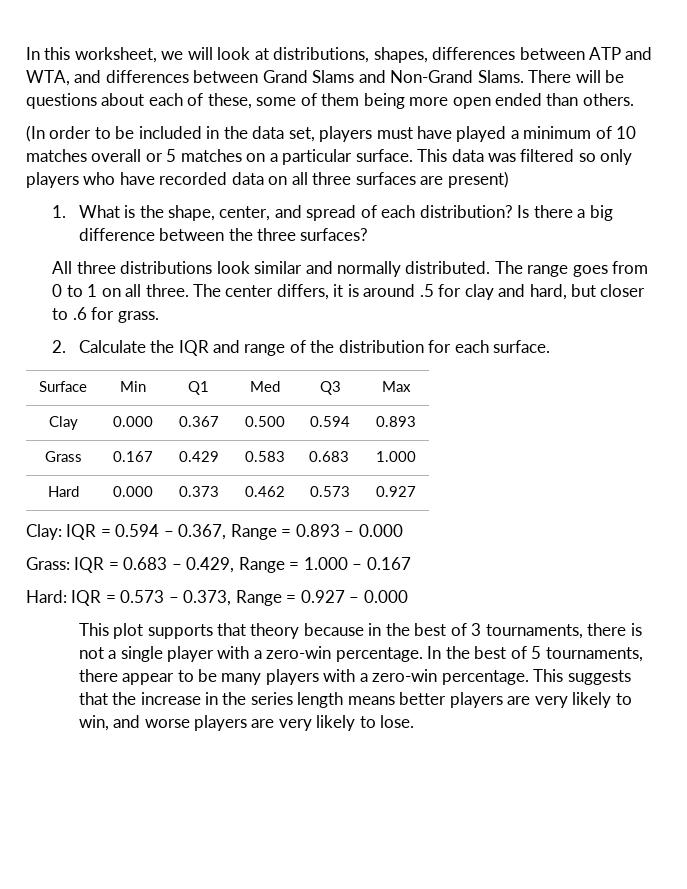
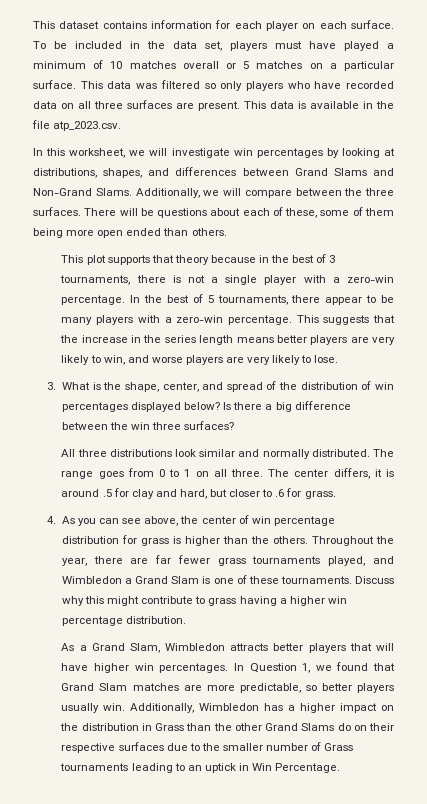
- In this worksheet, we will look at distributions, shapes, differences between ATP and WTA, and differences between Grand Slams and Non-Grand Slams. There will be questions about each of these, some of them being more open ended than others.
- (In order to be included in the data set, players must have played a minimum of 10 matches overall or 5 matches on a particular surface.
+ This dataset contains information for each player on each surface. To be included in the data set, players must have played a minimum of 10 matches overall or 5 matches on a particular surface.
- This data was filtered so only players who have recorded data on all three surfaces are present)
- 1. What is the shape, center, and spread of each distribution? Is there a big difference between the three surfaces?
- All three distributions look similar and normally distributed. The range goes from 0 to 1 on all three. The center differs, it is around .5 for clay and hard, but closer to .6 for grass.
- 2. Calculate the IQR and range of the distribution for each surface.
- Surface | Min | Q1 | Med | Q3 | Max
- Clay | 0.000 | 0.367 | 0.500 | 0.594 | 0.893
- Grass | 0.167 | 0.429 | 0.583 | 0.683 | 1.000
- Hard | 0.000 | 0.373 | 0.462 | 0.573 | 0.927
- Clay: IQR = 0.594 – 0.367, Range = 0.893 – 0.000
- Grass: IQR = 0.683 – 0.429, Range = 1.000 – 0.167
- Hard: IQR = 0.573 – 0.373, Range = 0.927 – 0.000
+ This data was filtered so only players who have recorded data on all three surfaces are present. This data is available in the file atp_2023.csv.
+ In this worksheet, we will investigate win percentages by looking at distributions, shapes, and differences between Grand Slams and Non-Grand Slams. Additionally, we will compare between the three surfaces. There will be questions about each of these, some of them being more open ended than others.
+ 3. What is the shape, center, and spread of the distribution of win percentages displayed below? Is there a big difference between the win three surfaces?
+ All three distributions look similar and normally distributed. The range goes from 0 to 1 on all three. The center differs, it is around .5 for clay and hard, but closer to .6 for grass.
+ 4. As you can see above, the center of win percentage distribution for grass is higher than the others. Throughout the year, there are far fewer grass tournaments played, and Wimbledon a Grand Slam is one of these tournaments. Discuss why this might contribute to grass having a higher win percentage distribution.
+ As a Grand Slam, Wimbledon attracts better players that will have higher win percentages. In Question 1, we found that Grand Slam matches are more predictable, so better players usually win. Additionally, Wimbledon has a higher impact on the distribution in Grass than the other Grand Slams do on their respective surfaces due to the smaller number of Grass tournaments leading to an uptick in Win Percentage.

